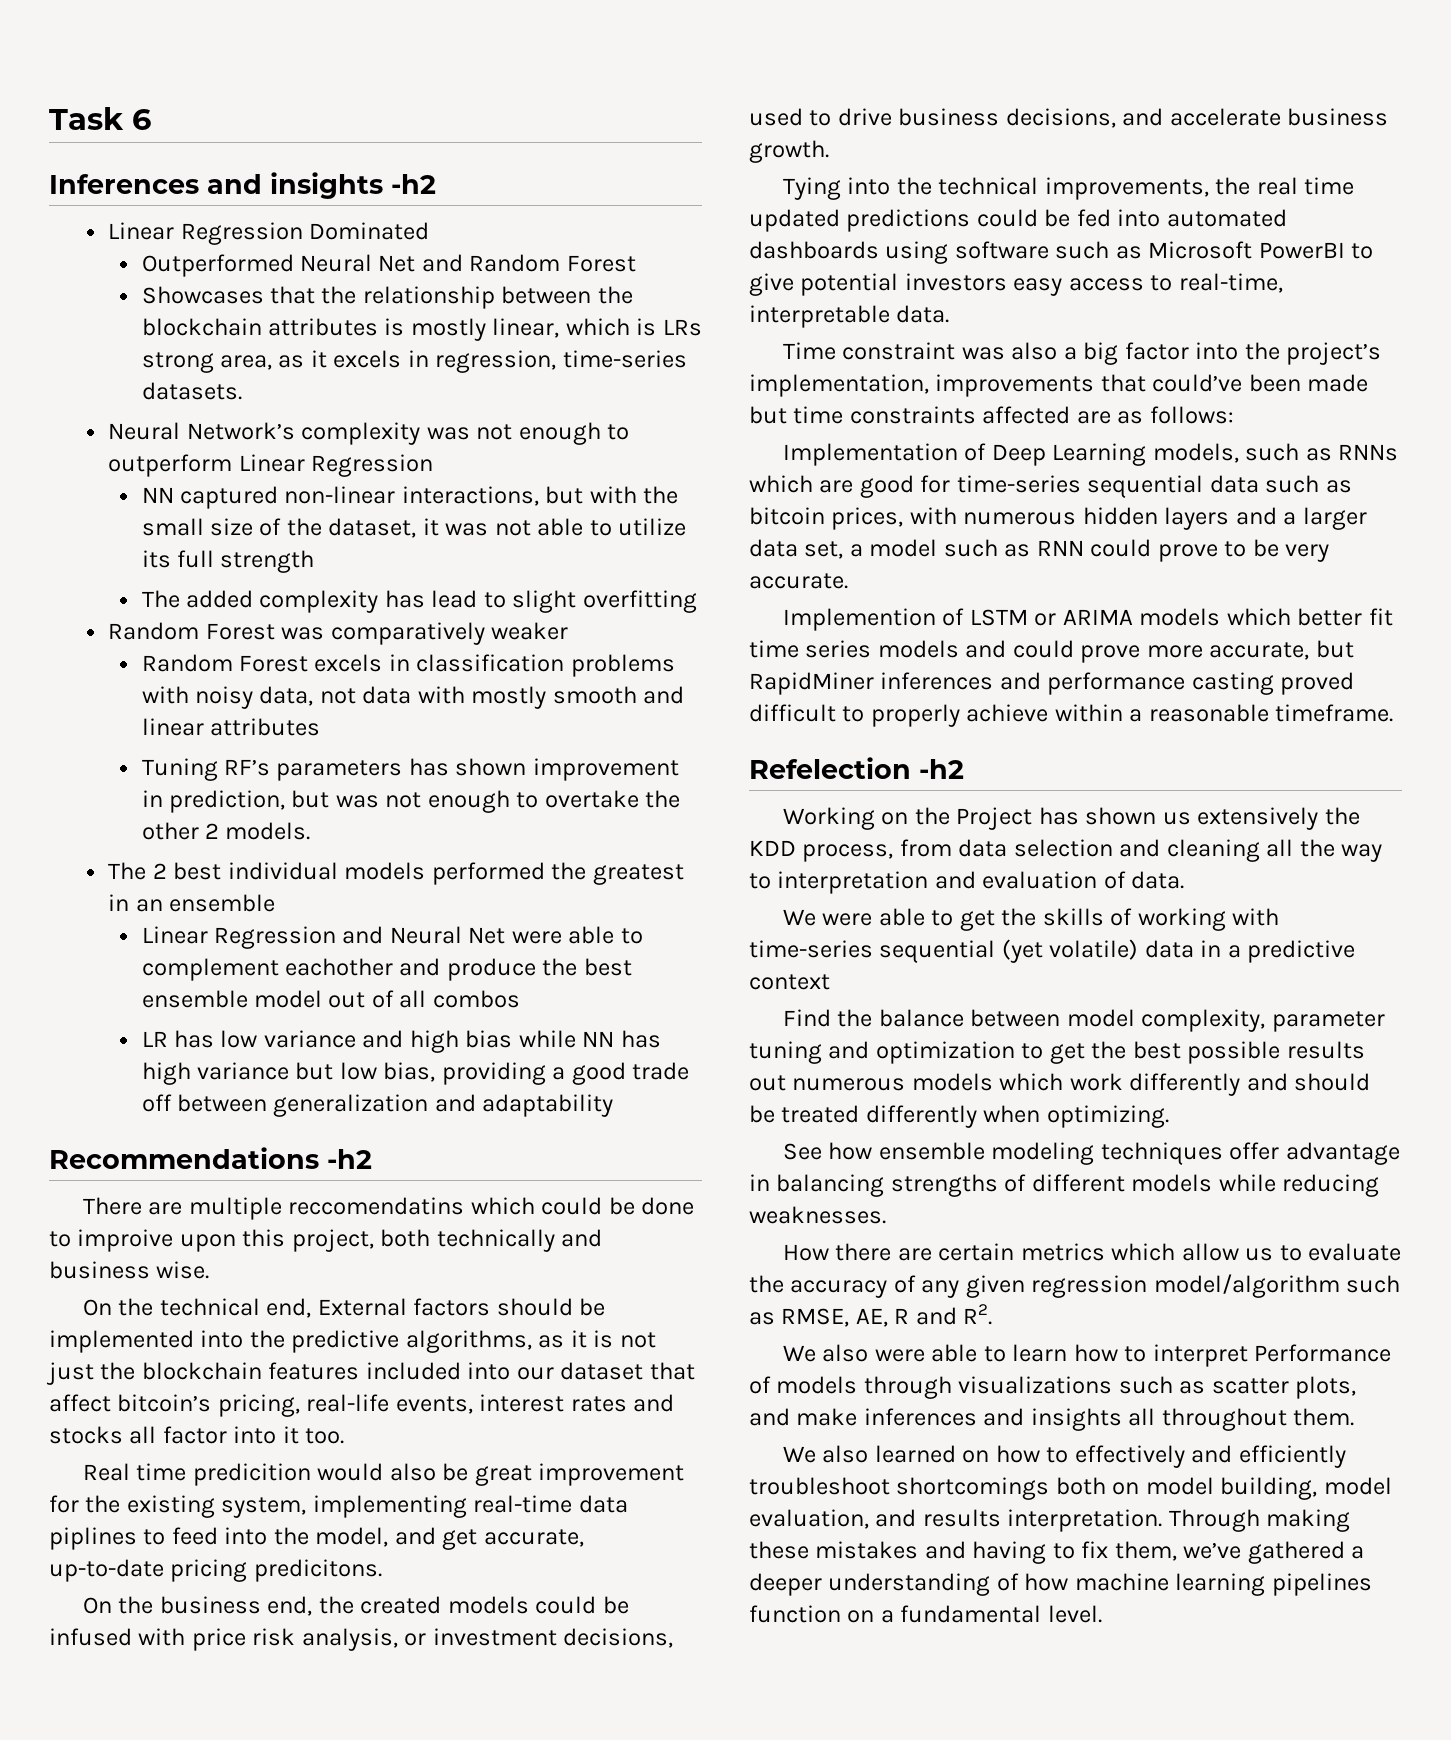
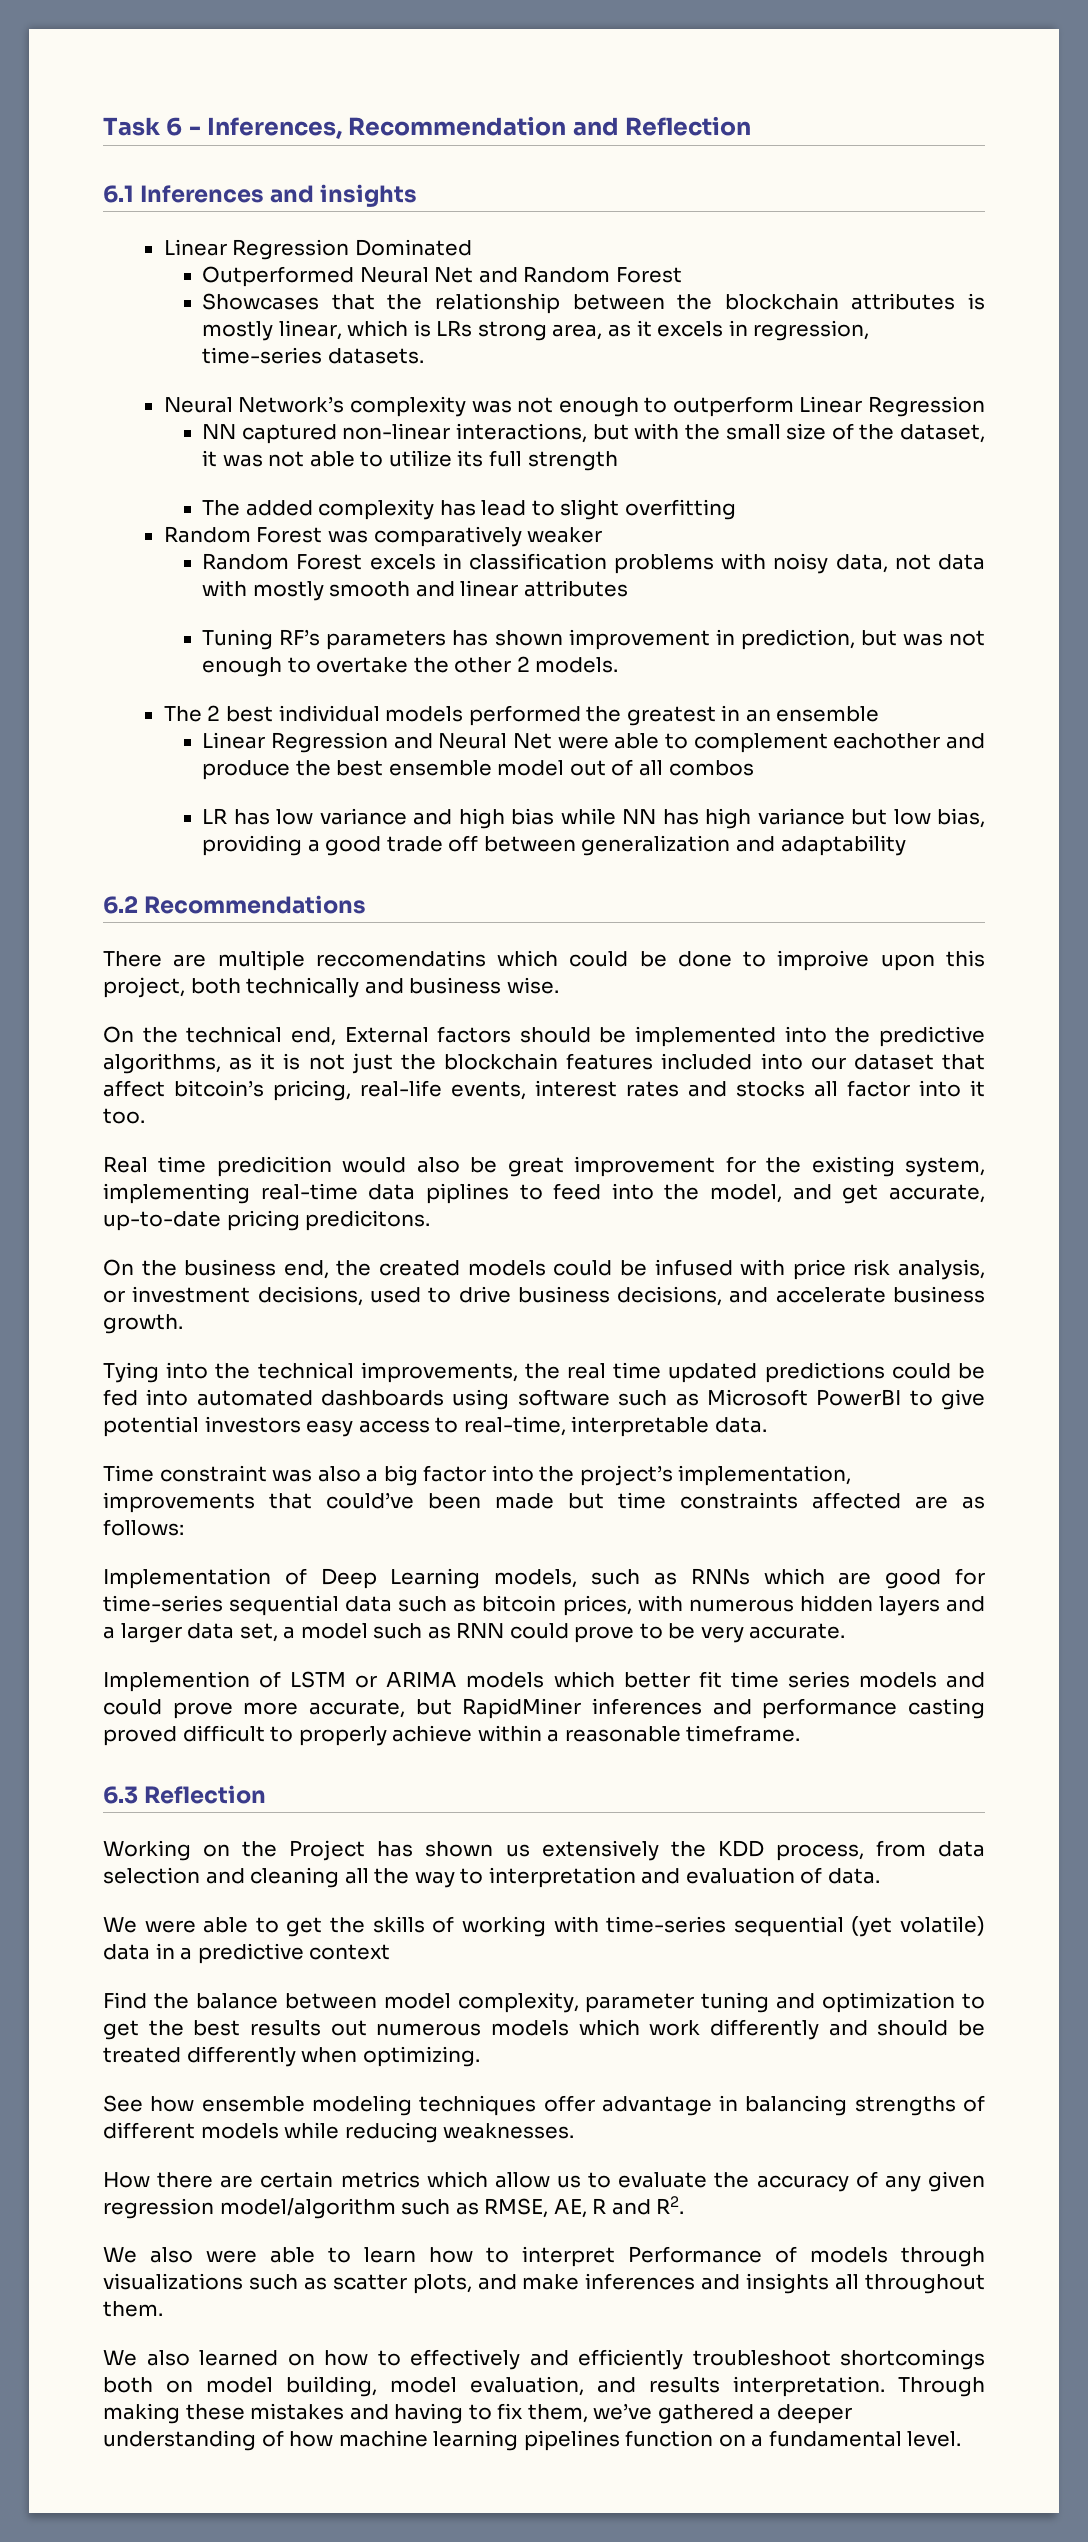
- Task 6
- Inferences and insights -h2
+ Task 6 - Inferences, Recommendation and Reflection
+ 6.1 Inferences and insights
- Recommendations -h2
+ 6.2 Recommendations
- Refelection -h2
+ 6.3 Reflection
- Find the balance between model complexity, parameter tuning and optimization to get the best possible results out numerous models which work differently and should be treated differently when optimizing.
+ Find the balance between model complexity, parameter tuning and optimization to get the best results out numerous models which work differently and should be treated differently when optimizing.

